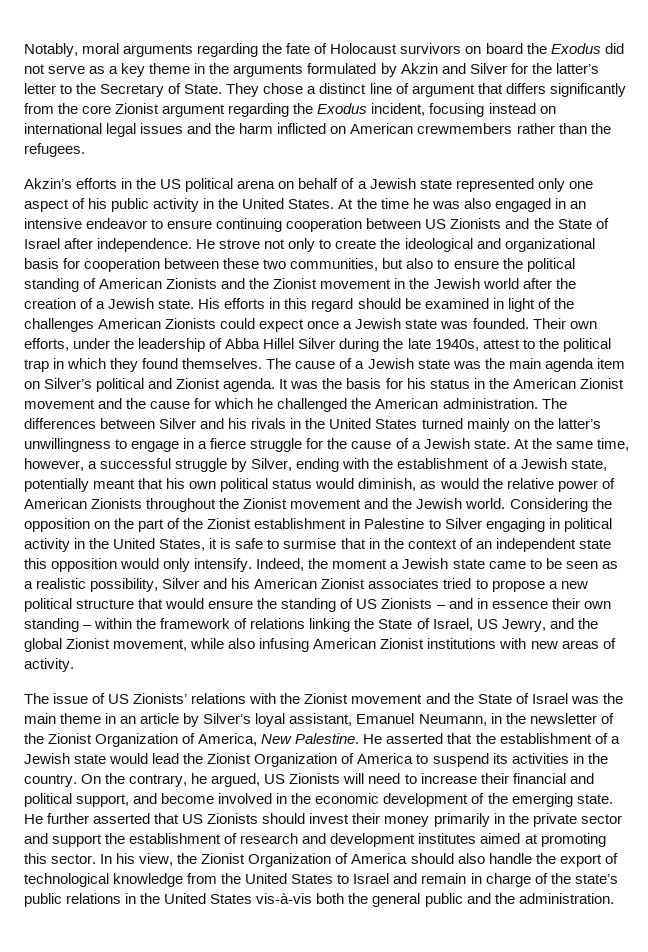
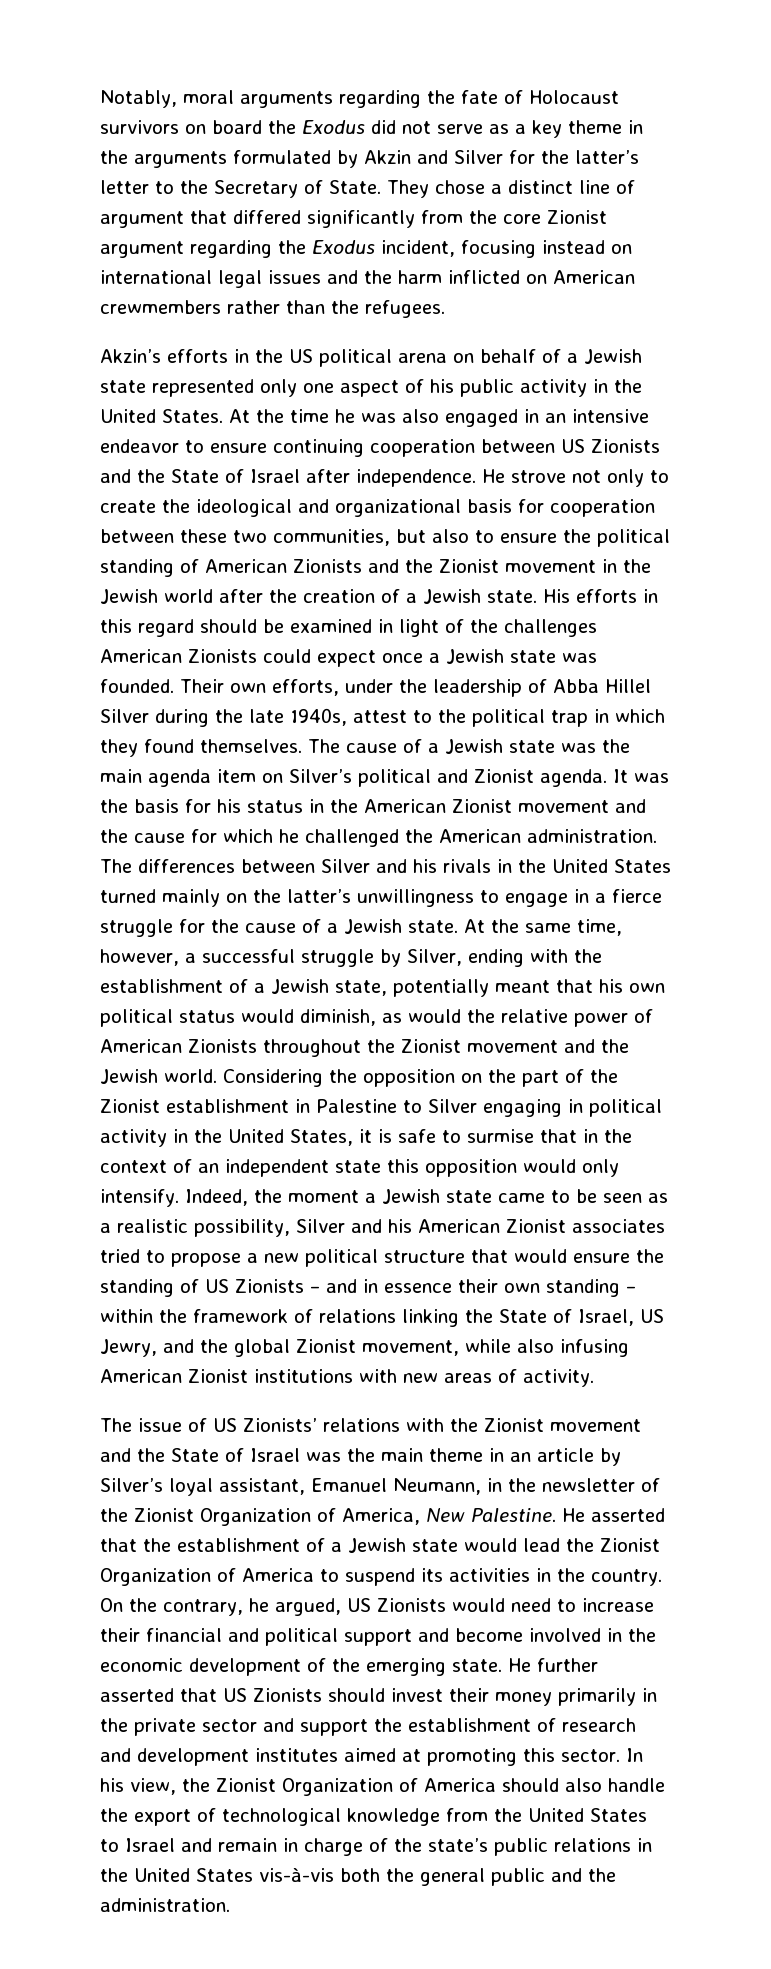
- They chose a distinct line of argument that differs significantly from the core Zionist argument regarding the Exodus incident, focusing instead on international legal issues and the harm inflicted on American crewmembers rather than the refugees.
+ They chose a distinct line of argument that differed significantly from the core Zionist argument regarding the Exodus incident, focusing instead on international legal issues and the harm inflicted on American crewmembers rather than the refugees.
- On the contrary, he argued, US Zionists will need to increase their financial and political support, and become involved in the economic development of the emerging state.
+ On the contrary, he argued, US Zionists would need to increase their financial and political support and become involved in the economic development of the emerging state.

